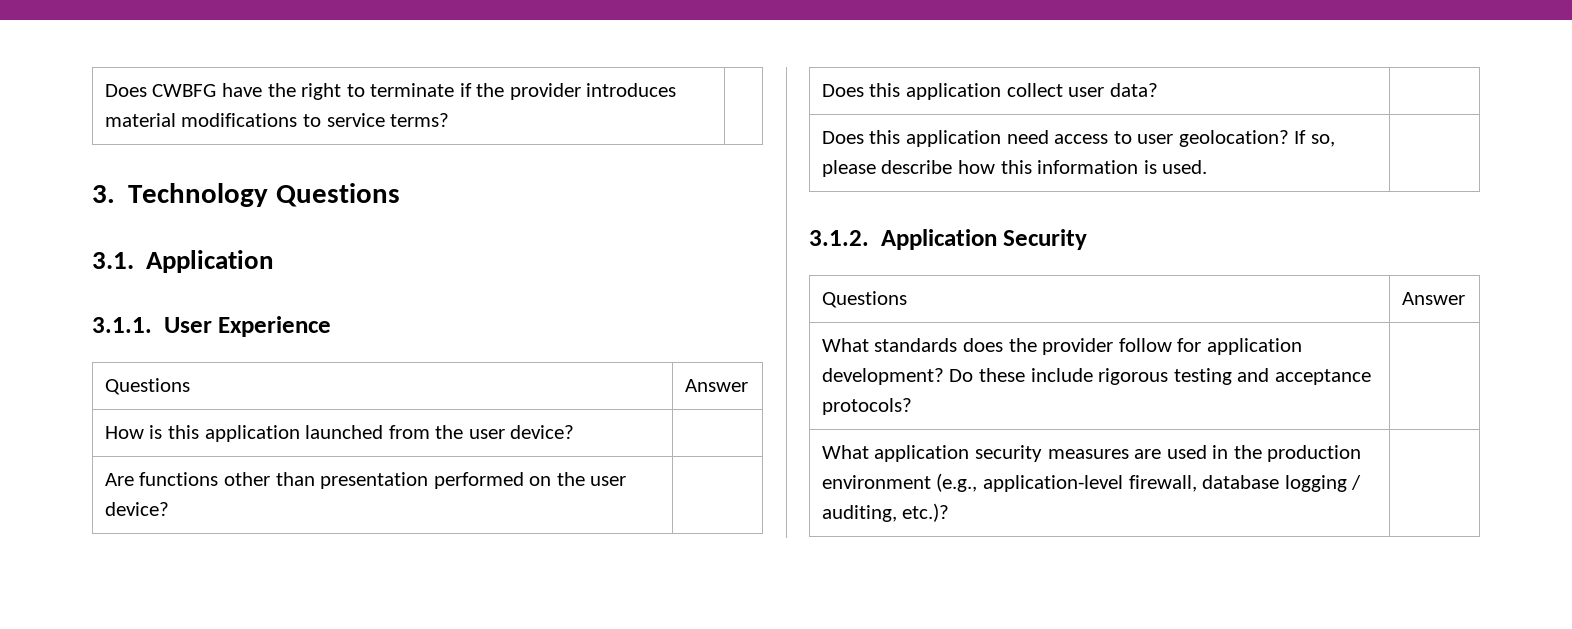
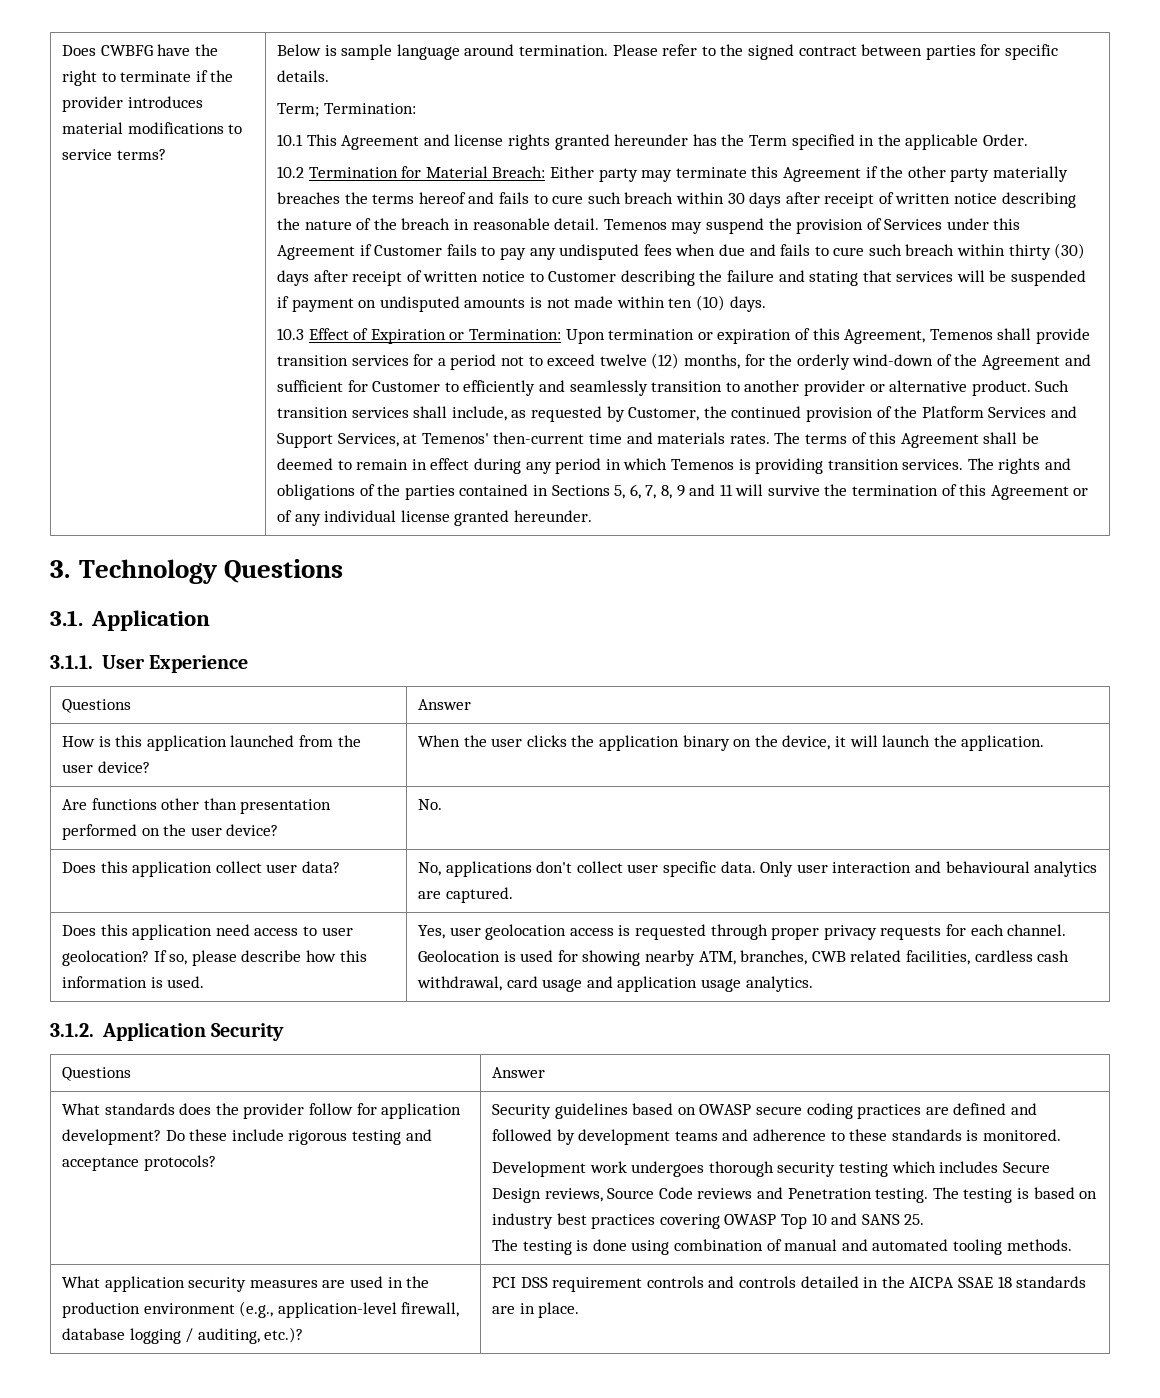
+ Below is sample language around termination. Please refer to the signed contract between parties for specific details.
+ Term; Termination:
+ 10.1 This Agreement and license rights granted hereunder has the Term specified in the applicable Order.
+ 10.2 Termination for Material Breach: Either party may terminate this Agreement if the other party materially breaches the terms hereof and fails to cure such breach within 30 days after receipt of written notice describing the nature of the breach in reasonable detail. Temenos may suspend the provision of Services under this Agreement if Customer fails to pay any undisputed fees when due and fails to cure such breach within thirty (30) days after receipt of written notice to Customer describing the failure and stating that services will be suspended if payment on undisputed amounts is not made within ten (10) days.
+ 10.3 Effect of Expiration or Termination: Upon termination or expiration of this Agreement, Temenos shall provide transition services for a period not to exceed twelve (12) months, for the orderly wind-down of the Agreement and sufficient for Customer to efficiently and seamlessly transition to another provider or alternative product. Such transition services shall include, as requested by Customer, the continued provision of the Platform Services and Support Services, at Temenos' then-current time and materials rates. The terms of this Agreement shall be deemed to remain in effect during any period in which Temenos is providing transition services. The rights and obligations of the parties contained in Sections 5, 6, 7, 8, 9 and 11 will survive the termination of this Agreement or of any individual license granted hereunder.
- How is this application launched from the user device? |
+ How is this application launched from the user device? | When the user clicks the application binary on the device, it will launch the application.
- Are functions other than presentation performed on the user device? |
+ Are functions other than presentation performed on the user device? | No.
- Does this application collect user data? |
+ Does this application collect user data? | No, applications don't collect user specific data. Only user interaction and behavioural analytics are captured.
+ Yes, user geolocation access is requested through proper privacy requests for each channel. Geolocation is used for showing nearby ATM, branches, CWB related facilities, cardless cash withdrawal, card usage and application usage analytics.
+ Security guidelines based on OWASP secure coding practices are defined and followed by development teams and adherence to these standards is monitored.
+ Development work undergoes thorough security testing which includes Secure Design reviews, Source Code reviews and Penetration testing. The testing is based on industry best practices covering OWASP Top 10 and SANS 25.
+ The testing is done using combination of manual and automated tooling methods.
- What application security measures are used in the production environment (e.g., application-level firewall, database logging / auditing, etc.)? |
+ What application security measures are used in the production environment (e.g., application-level firewall, database logging / auditing, etc.)? | PCI DSS requirement controls and controls detailed in the AICPA SSAE 18 standards are in place.

